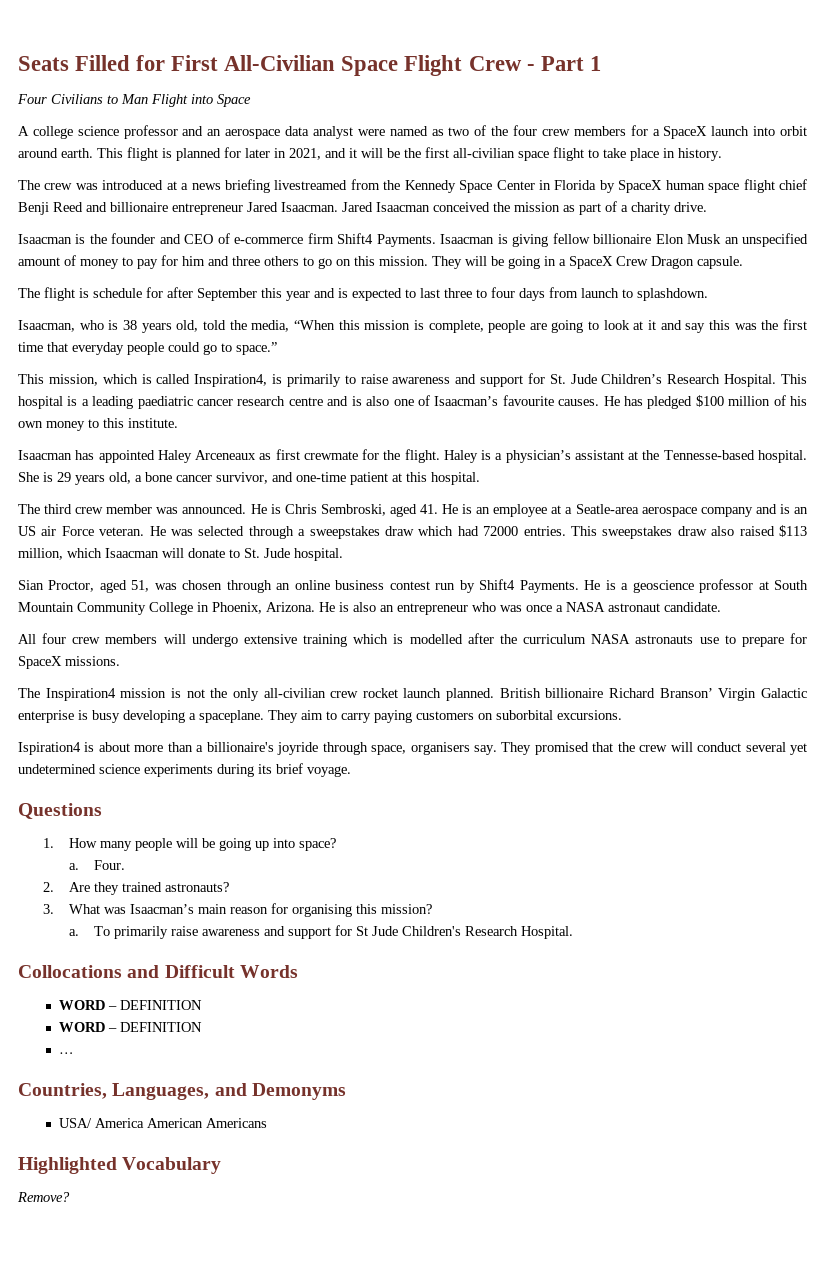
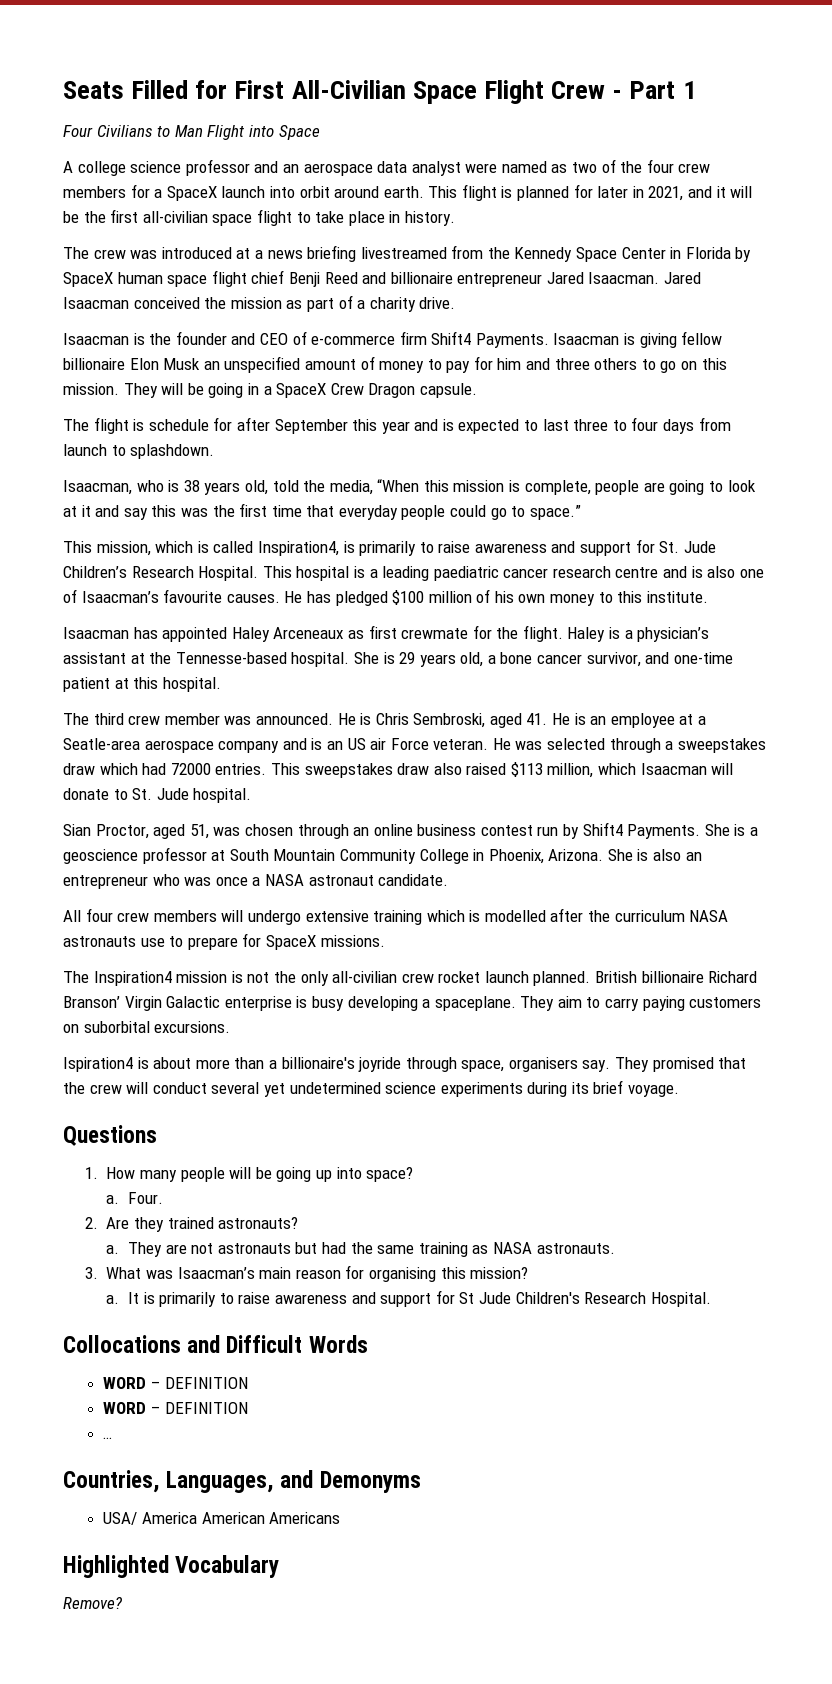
- He is a geoscience professor at South Mountain Community College in Phoenix, Arizona.
+ She is a geoscience professor at South Mountain Community College in Phoenix, Arizona.
- He is also an entrepreneur who was once a NASA astronaut candidate.
+ She is also an entrepreneur who was once a NASA astronaut candidate.
+ a. They are not astronauts but had the same training as NASA astronauts.
- To primarily raise awareness and support for St Jude Children's Research Hospital.
+ It is primarily to raise awareness and support for St Jude Children's Research Hospital.

